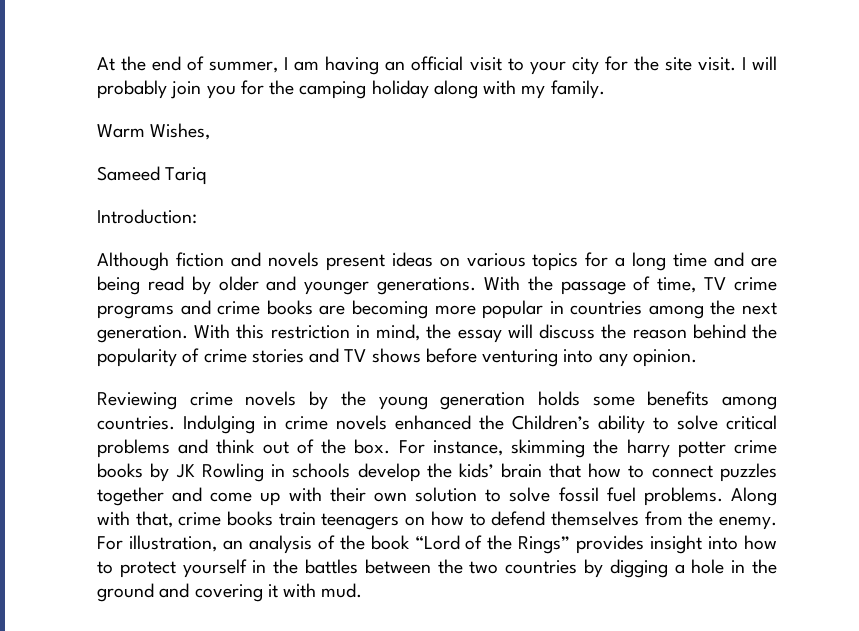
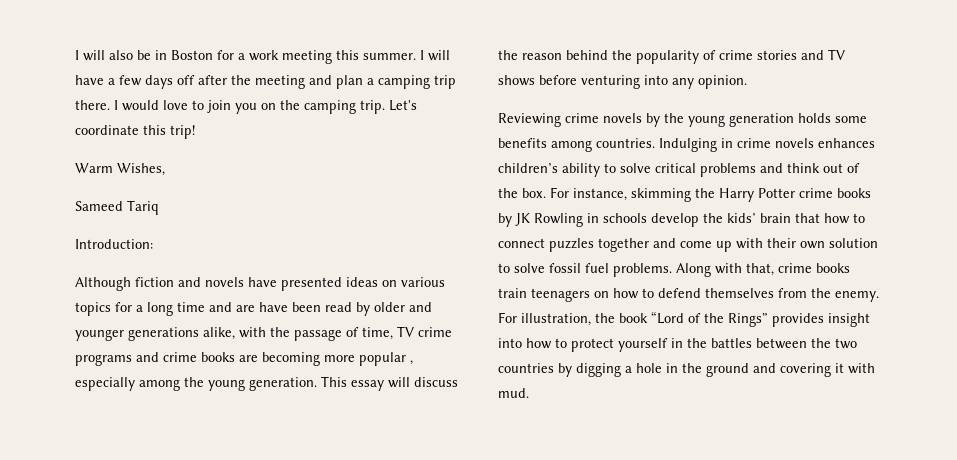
- At the end of summer, I am having an official visit to your city for the site visit. I will probably join you for the camping holiday along with my family.
+ I will also be in Boston for a work meeting this summer. I will have a few days off after the meeting and plan a camping trip there. I would love to join you on the camping trip. Let's coordinate this trip!
- Although fiction and novels present ideas on various topics for a long time and are being read by older and younger generations. With the passage of time, TV crime programs and crime books are becoming more popular in countries among the next generation. With this restriction in mind, the essay will discuss the reason behind the popularity of crime stories and TV shows before venturing into any opinion.
+ Although fiction and novels have presented ideas on various topics for a long time and are have been read by older and younger generations alike, with the passage of time, TV crime programs and crime books are becoming more popular , especially among the young generation. This essay will discuss the reason behind the popularity of crime stories and TV shows before venturing into any opinion.
- Indulging in crime novels enhanced the Children’s ability to solve critical problems and think out of the box.
+ Indulging in crime novels enhances children’s ability to solve critical problems and think out of the box.
- For instance, skimming the harry potter crime books by JK Rowling in schools develop the kids’ brain that how to connect puzzles together and come up with their own solution to solve fossil fuel problems.
+ For instance, skimming the Harry Potter crime books by JK Rowling in schools develop the kids’ brain that how to connect puzzles together and come up with their own solution to solve fossil fuel problems.
- For illustration, an analysis of the book “Lord of the Rings” provides insight into how to protect yourself in the battles between the two countries by digging a hole in the ground and covering it with mud.
+ For illustration, the book “Lord of the Rings” provides insight into how to protect yourself in the battles between the two countries by digging a hole in the ground and covering it with mud.

